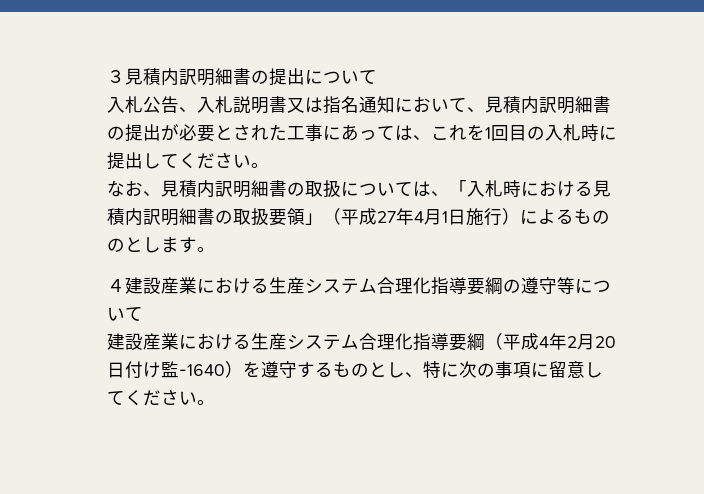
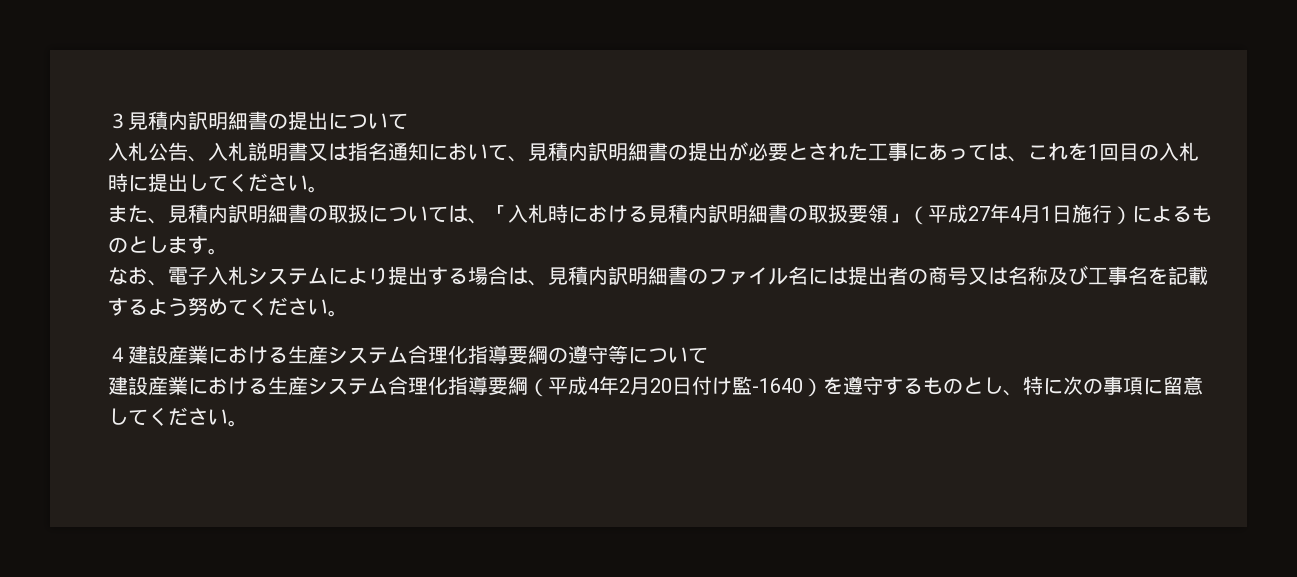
- なお、見積内訳明細書の取扱については、「入札時における見積内訳明細書の取扱要領」（平成27年4月1日施行）によるもののとします。
+ また、見積内訳明細書の取扱については、「入札時における見積内訳明細書の取扱要領」（平成27年4月1日施行）によるものとします。
+ なお、電子入札システムにより提出する場合は、見積内訳明細書のファイル名には提出者の商号又は名称及び工事名を記載するよう努めてください。

